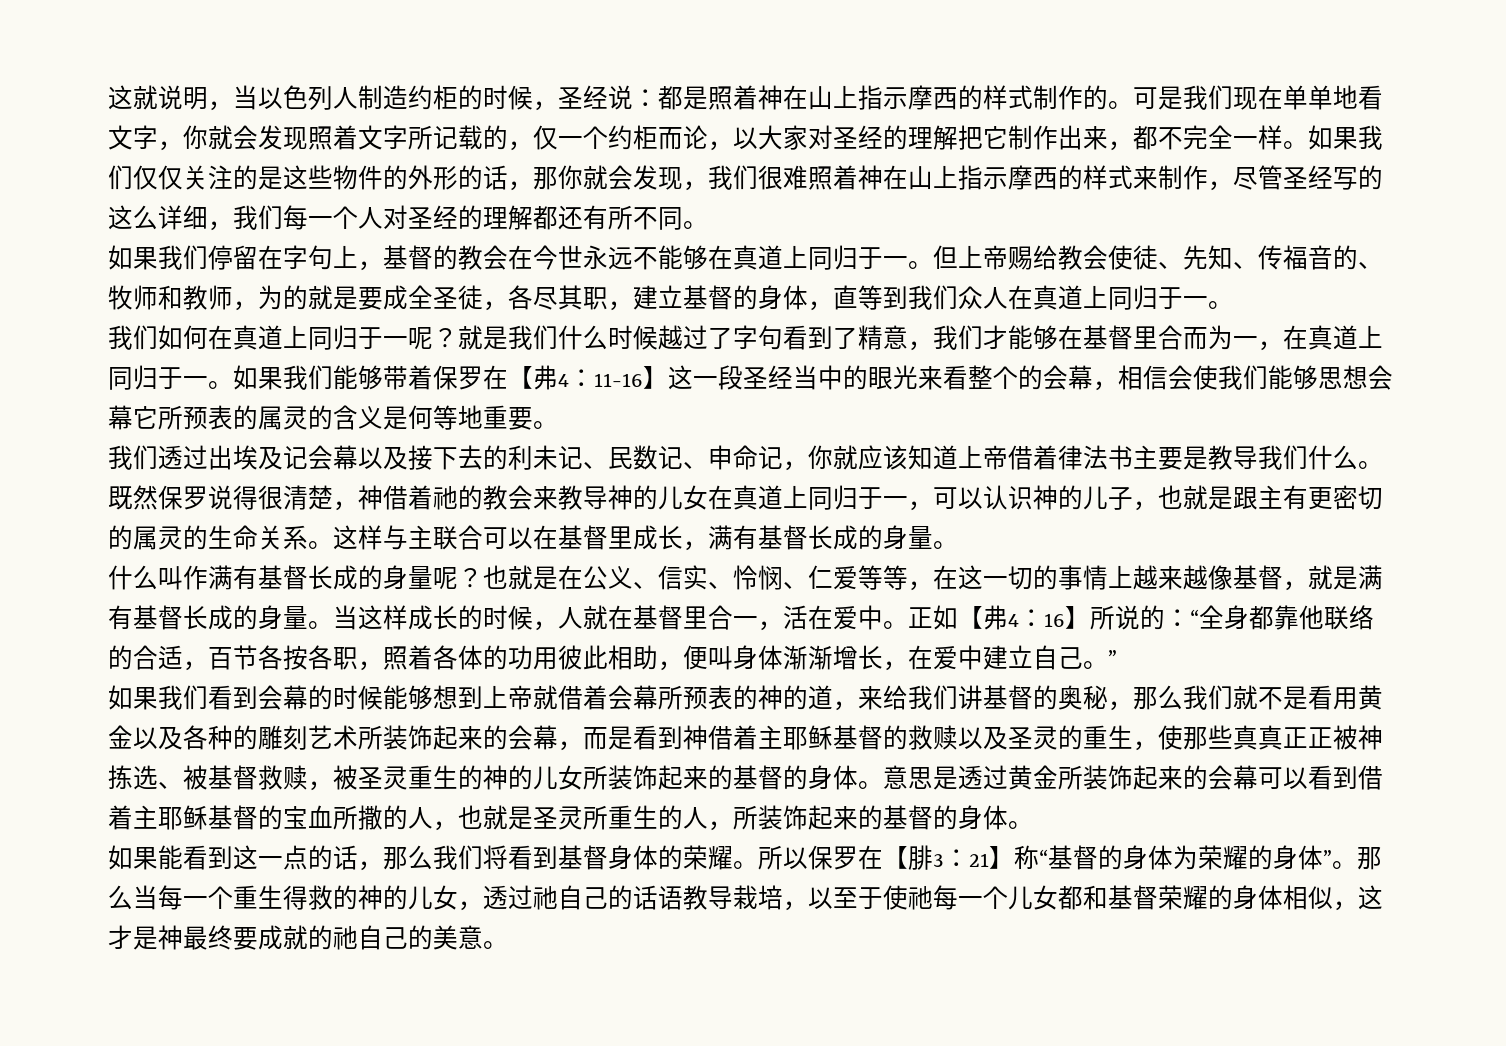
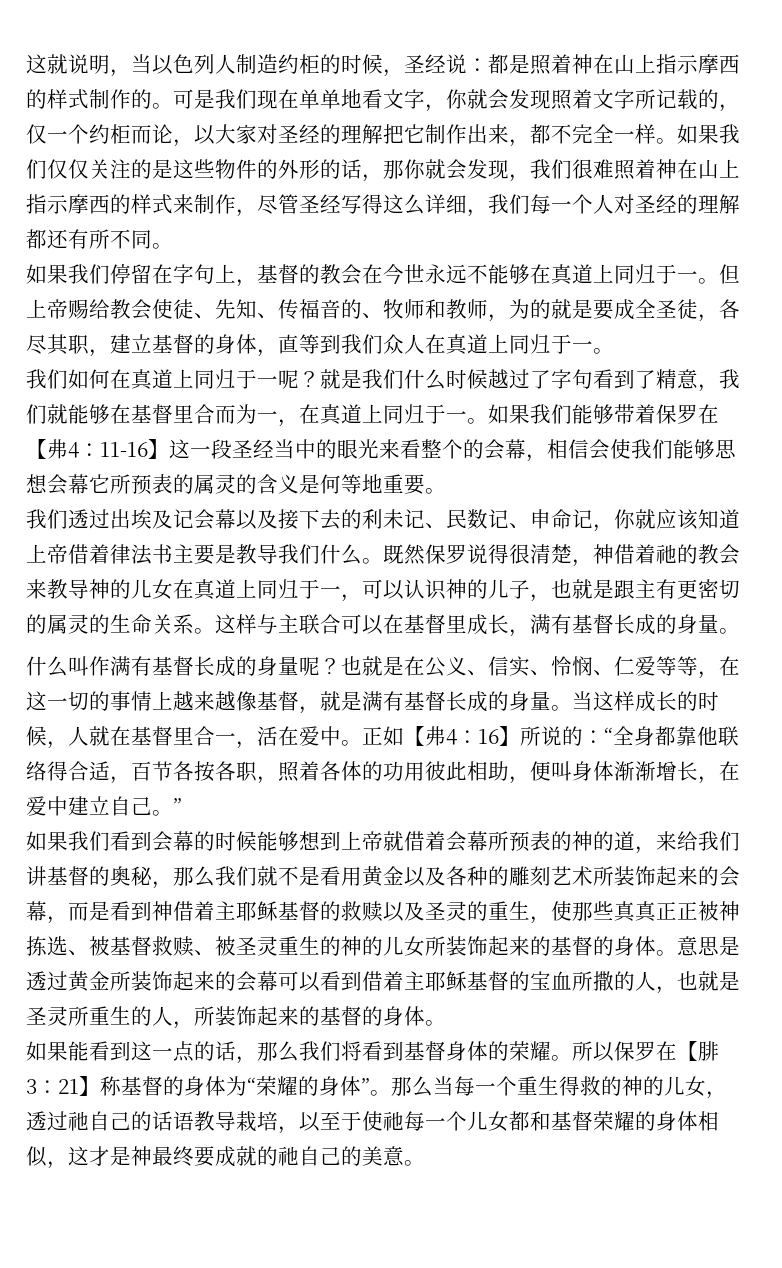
- 如果我们仅仅关注的是这些物件的外形的话，那你就会发现，我们很难照着神在山上指示摩西的样式来制作，尽管圣经写的这么详细，我们每一个人对圣经的理解都还有所不同。
+ 如果我们仅仅关注的是这些物件的外形的话，那你就会发现，我们很难照着神在山上指示摩西的样式来制作，尽管圣经写得这么详细，我们每一个人对圣经的理解都还有所不同。
- 就是我们什么时候越过了字句看到了精意，我们才能够在基督里合而为一，在真道上同归于一。
+ 就是我们什么时候越过了字句看到了精意，我们就能够在基督里合而为一，在真道上同归于一。
- 正如【弗4：16】所说的：“全身都靠他联络的合适，百节各按各职，照着各体的功用彼此相助，便叫身体渐渐增长，在爱中建立自己。”
+ 正如【弗4：16】所说的：“全身都靠他联络得合适，百节各按各职，照着各体的功用彼此相助，便叫身体渐渐增长，在爱中建立自己。”
- 如果我们看到会幕的时候能够想到上帝就借着会幕所预表的神的道，来给我们讲基督的奥秘，那么我们就不是看用黄金以及各种的雕刻艺术所装饰起来的会幕，而是看到神借着主耶稣基督的救赎以及圣灵的重生，使那些真真正正被神拣选、被基督救赎，被圣灵重生的神的儿女所装饰起来的基督的身体。
+ 如果我们看到会幕的时候能够想到上帝就借着会幕所预表的神的道，来给我们讲基督的奥秘，那么我们就不是看用黄金以及各种的雕刻艺术所装饰起来的会幕，而是看到神借着主耶稣基督的救赎以及圣灵的重生，使那些真真正正被神拣选、被基督救赎、被圣灵重生的神的儿女所装饰起来的基督的身体。
- 所以保罗在【腓3：21】称“基督的身体为荣耀的身体”。
+ 所以保罗在【腓3：21】称基督的身体为“荣耀的身体”。

